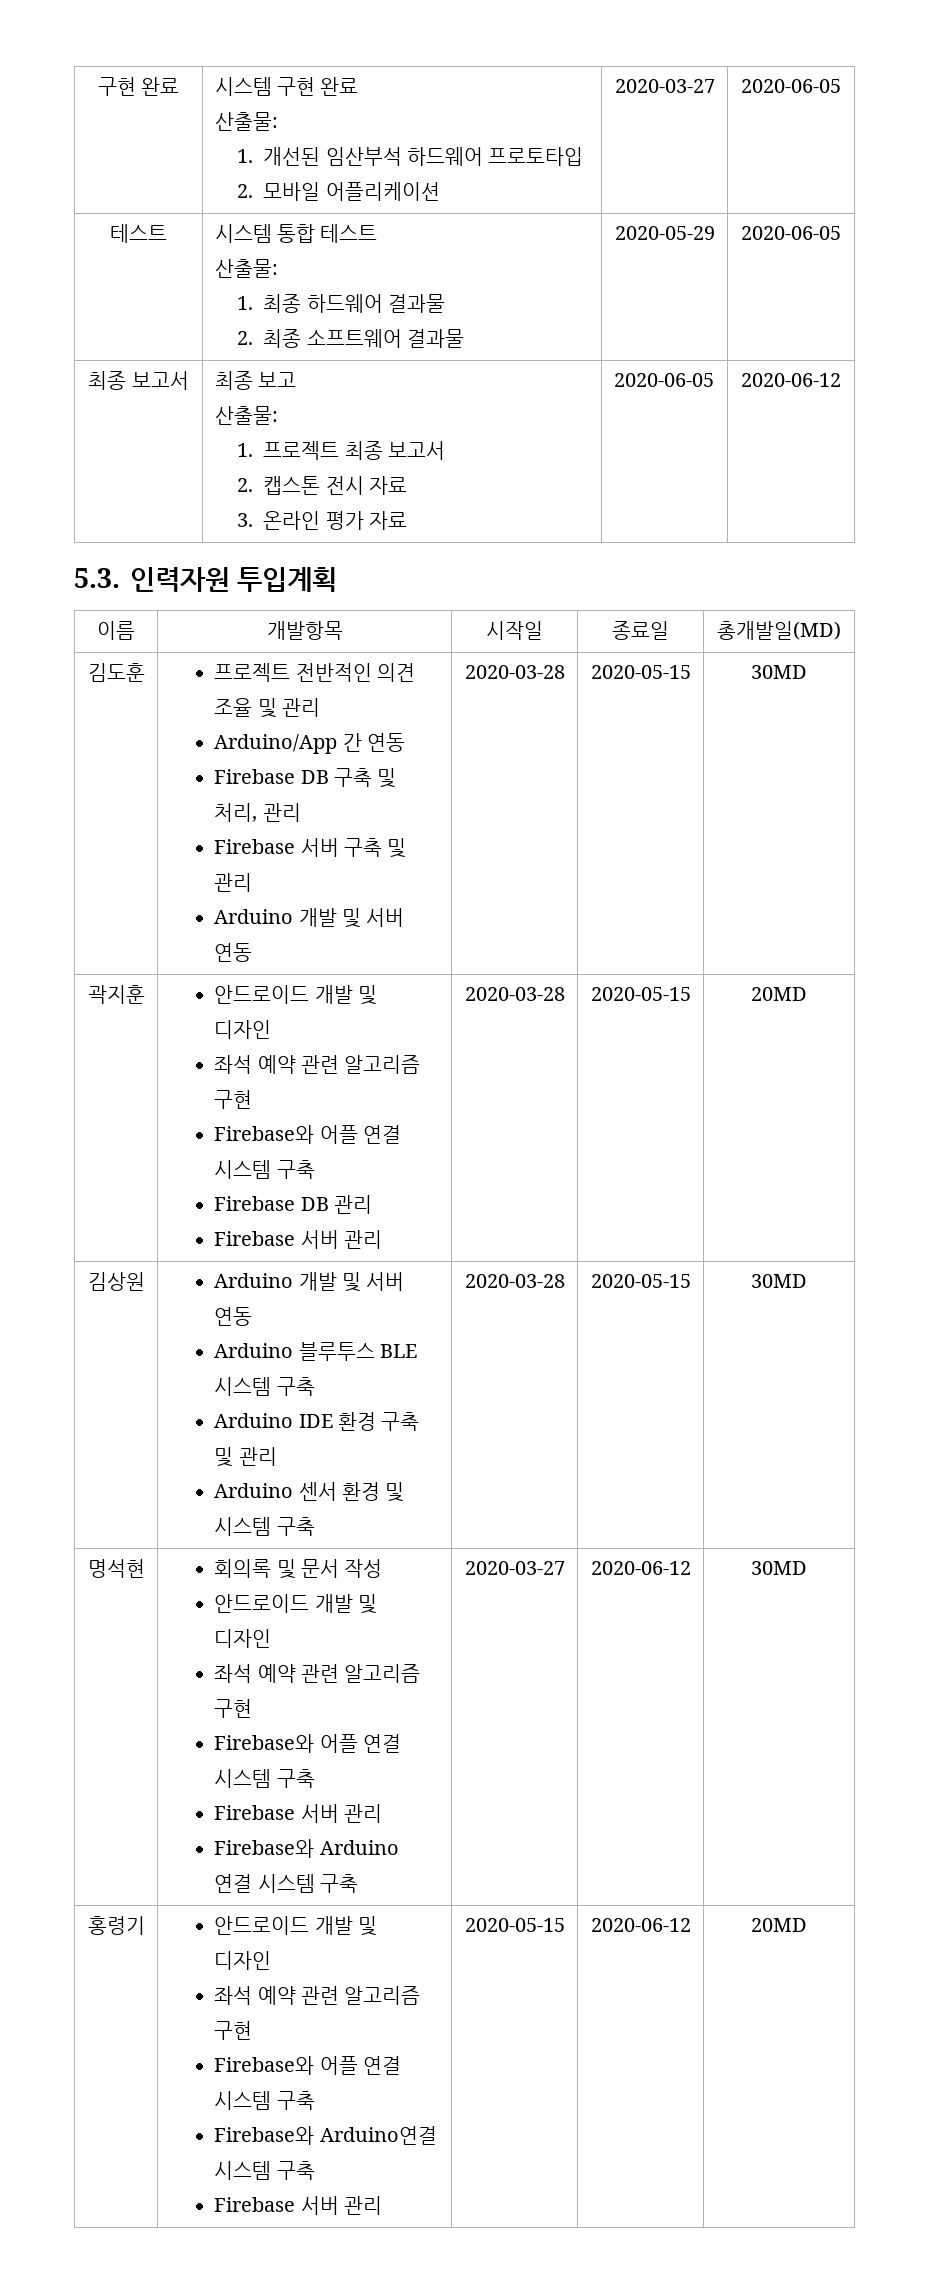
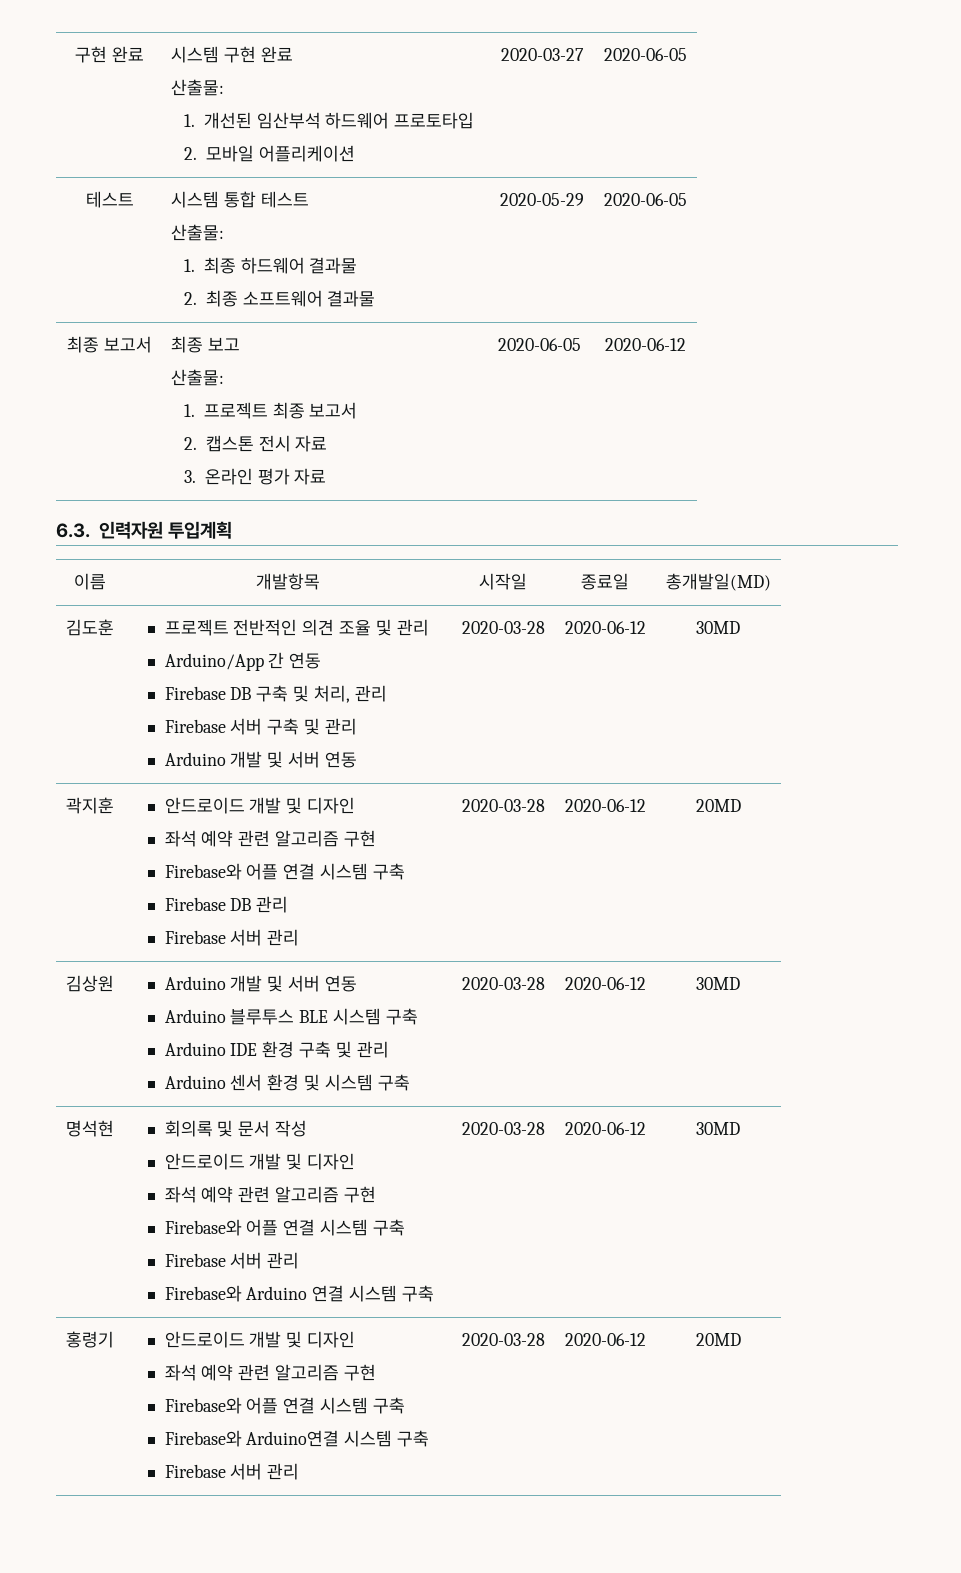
- 5.3. 인력자원 투입계획
+ 6.3. 인력자원 투입계획
  김도훈 | 프로젝트 전반적인 의견 조율 및 관리
  Arduino/App 간 연동
  Firebase DB 구축 및 처리, 관리
  Firebase 서버 구축 및 관리
- Arduino 개발 및 서버 연동 | 2020-03-28 | 2020-05-15 | 30MD
+ Arduino 개발 및 서버 연동 | 2020-03-28 | 2020-06-12 | 30MD
  곽지훈 | 안드로이드 개발 및 디자인
  좌석 예약 관련 알고리즘 구현
  Firebase와 어플 연결 시스템 구축
  Firebase DB 관리
- Firebase 서버 관리 | 2020-03-28 | 2020-05-15 | 20MD
+ Firebase 서버 관리 | 2020-03-28 | 2020-06-12 | 20MD
  김상원 | Arduino 개발 및 서버 연동
  Arduino 블루투스 BLE 시스템 구축
  Arduino IDE 환경 구축 및 관리
- Arduino 센서 환경 및 시스템 구축 | 2020-03-28 | 2020-05-15 | 30MD
+ Arduino 센서 환경 및 시스템 구축 | 2020-03-28 | 2020-06-12 | 30MD
  명석현 | 회의록 및 문서 작성
  안드로이드 개발 및 디자인
  좌석 예약 관련 알고리즘 구현
  Firebase와 어플 연결 시스템 구축
  Firebase 서버 관리
- Firebase와 Arduino 연결 시스템 구축 | 2020-03-27 | 2020-06-12 | 30MD
+ Firebase와 Arduino 연결 시스템 구축 | 2020-03-28 | 2020-06-12 | 30MD
  홍령기 | 안드로이드 개발 및 디자인
  좌석 예약 관련 알고리즘 구현
  Firebase와 어플 연결 시스템 구축
  Firebase와 Arduino연결 시스템 구축
- Firebase 서버 관리 | 2020-05-15 | 2020-06-12 | 20MD
+ Firebase 서버 관리 | 2020-03-28 | 2020-06-12 | 20MD

